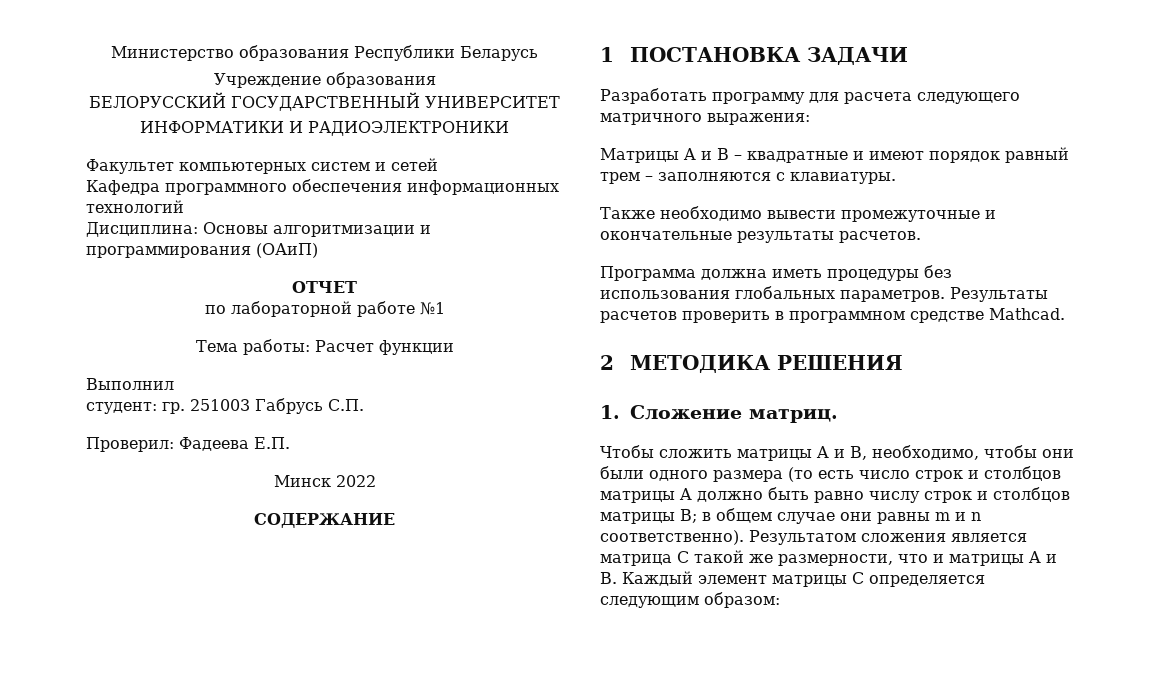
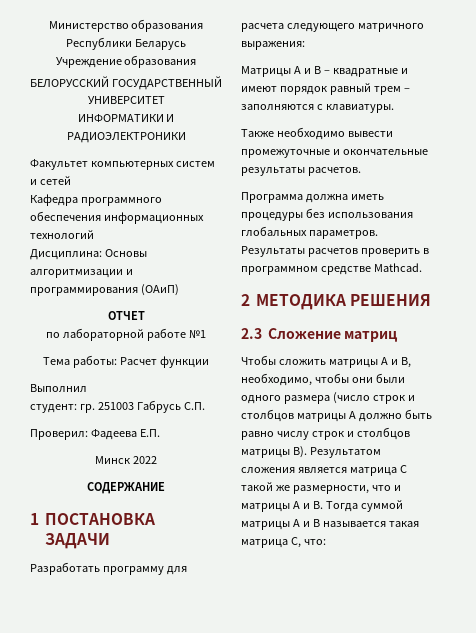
- 1. Сложение матриц.
+ 2.3 Сложение матриц
- Чтобы сложить матрицы A и B, необходимо, чтобы они были одного размера (то есть число строк и столбцов матрицы A должно быть равно числу строк и столбцов матрицы B; в общем случае они равны m и n соответственно). Результатом сложения является матрица C такой же размерности, что и матрицы A и B. Каждый элемент матрицы C определяется следующим образом:
+ Чтобы сложить матрицы A и B, необходимо, чтобы они были одного размера (число строк и столбцов матрицы A должно быть равно числу строк и столбцов матрицы B). Результатом сложения является матрица C такой же размерности, что и матрицы A и B. Тогда суммой матрицы A и B называется такая матрица C, что:

